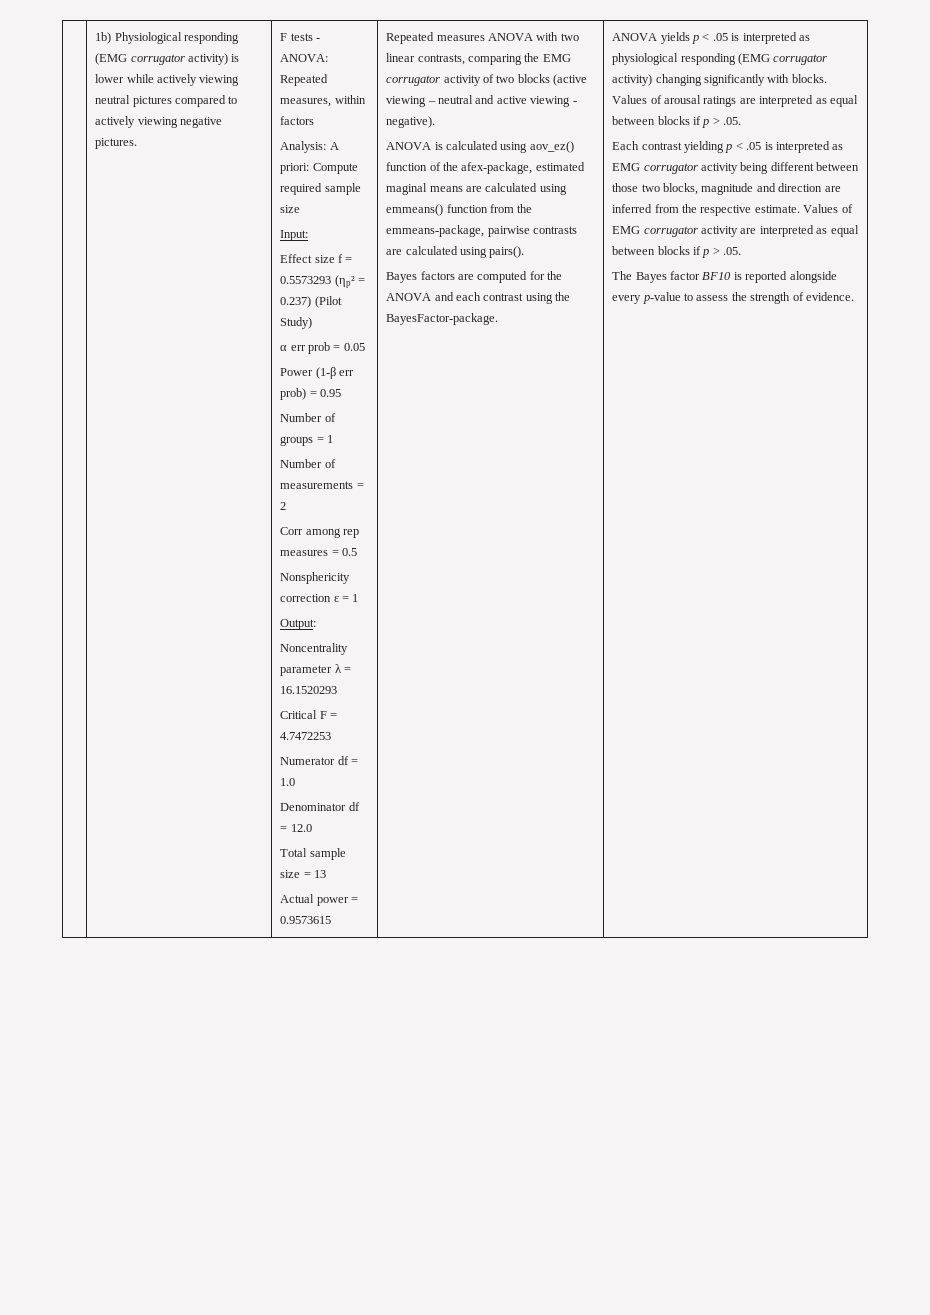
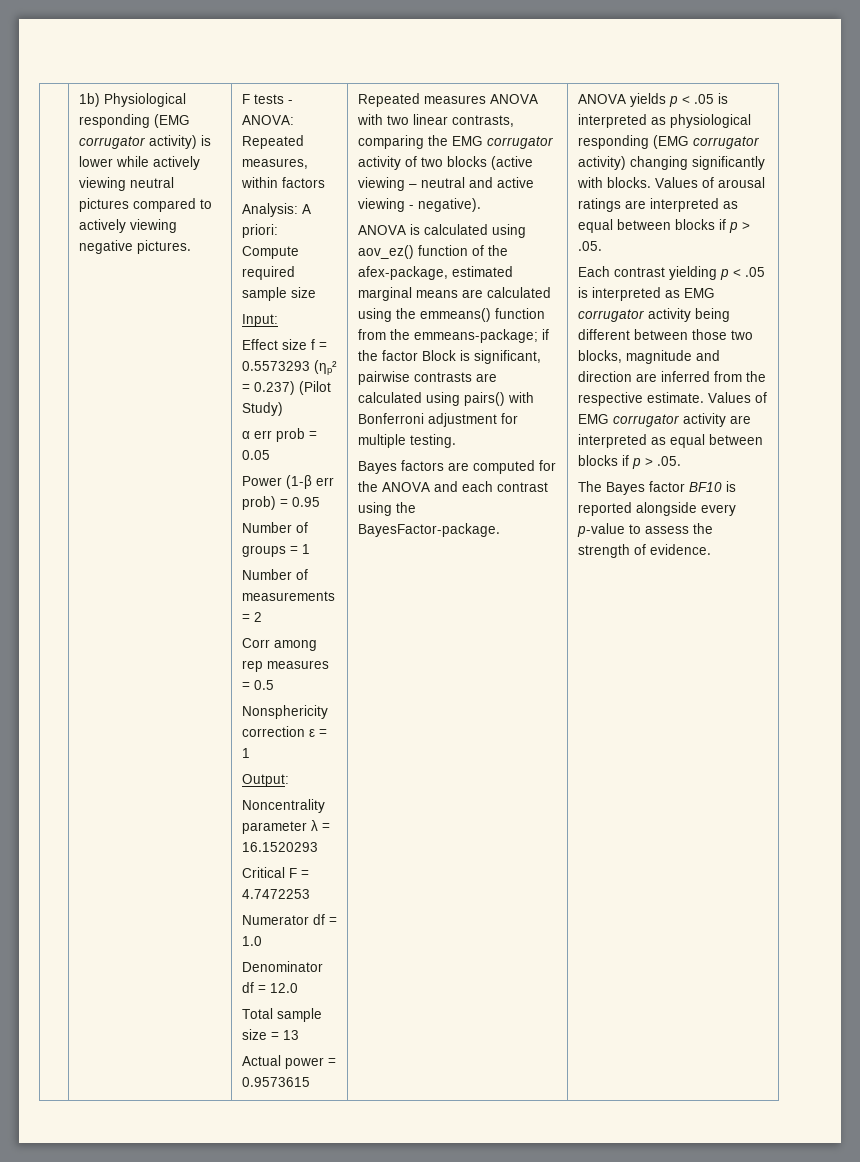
- ANOVA is calculated using aov_ez() function of the afex-package, estimated maginal means are calculated using emmeans() function from the emmeans-package, pairwise contrasts are calculated using pairs().
+ ANOVA is calculated using aov_ez() function of the afex-package, estimated marginal means are calculated using the emmeans() function from the emmeans-package; if the factor Block is significant, pairwise contrasts are calculated using pairs() with Bonferroni adjustment for multiple testing.

